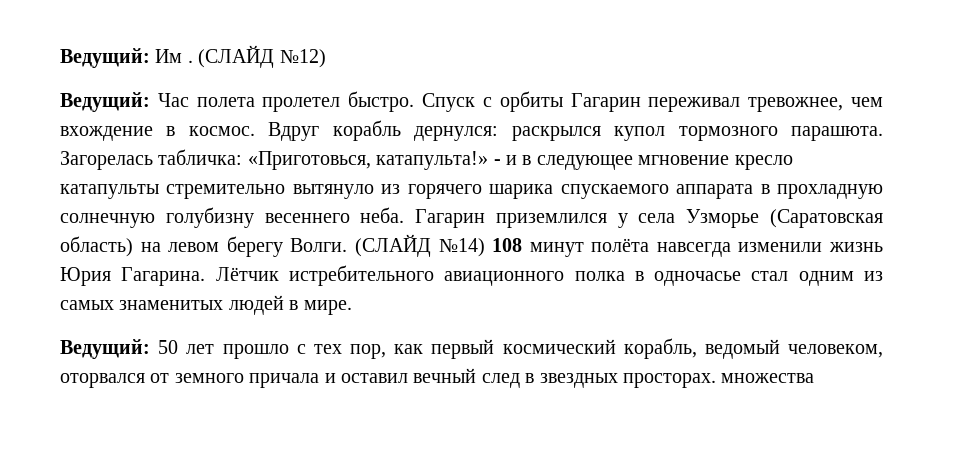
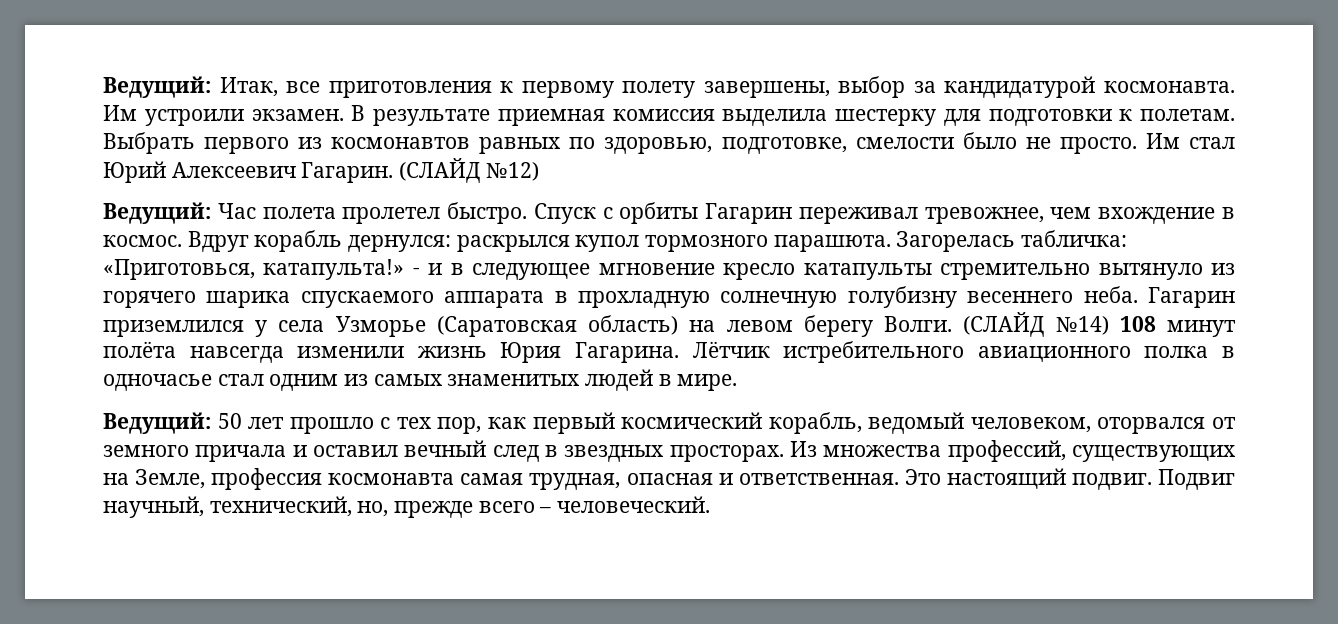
- Ведущий: Им .
+ Ведущий: Итак, все приготовления к первому полету завершены, выбор за кандидатурой космонавта. Им устроили экзамен. В результате приемная комиссия выделила шестерку для подготовки к полетам. Выбрать первого из космонавтов равных по здоровью, подготовке, смелости было не просто. Им стал Юрий Алексеевич Гагарин.
- Ведущий: 50 лет прошло с тех пор, как первый космический корабль, ведомый человеком, оторвался от земного причала и оставил вечный след в звездных просторах. множества
+ Ведущий: 50 лет прошло с тех пор, как первый космический корабль, ведомый человеком, оторвался от земного причала и оставил вечный след в звездных просторах. Из множества профессий, существующих на Земле, профессия космонавта самая трудная, опасная и ответственная. Это настоящий подвиг. Подвиг научный, технический, но, прежде всего – человеческий.

